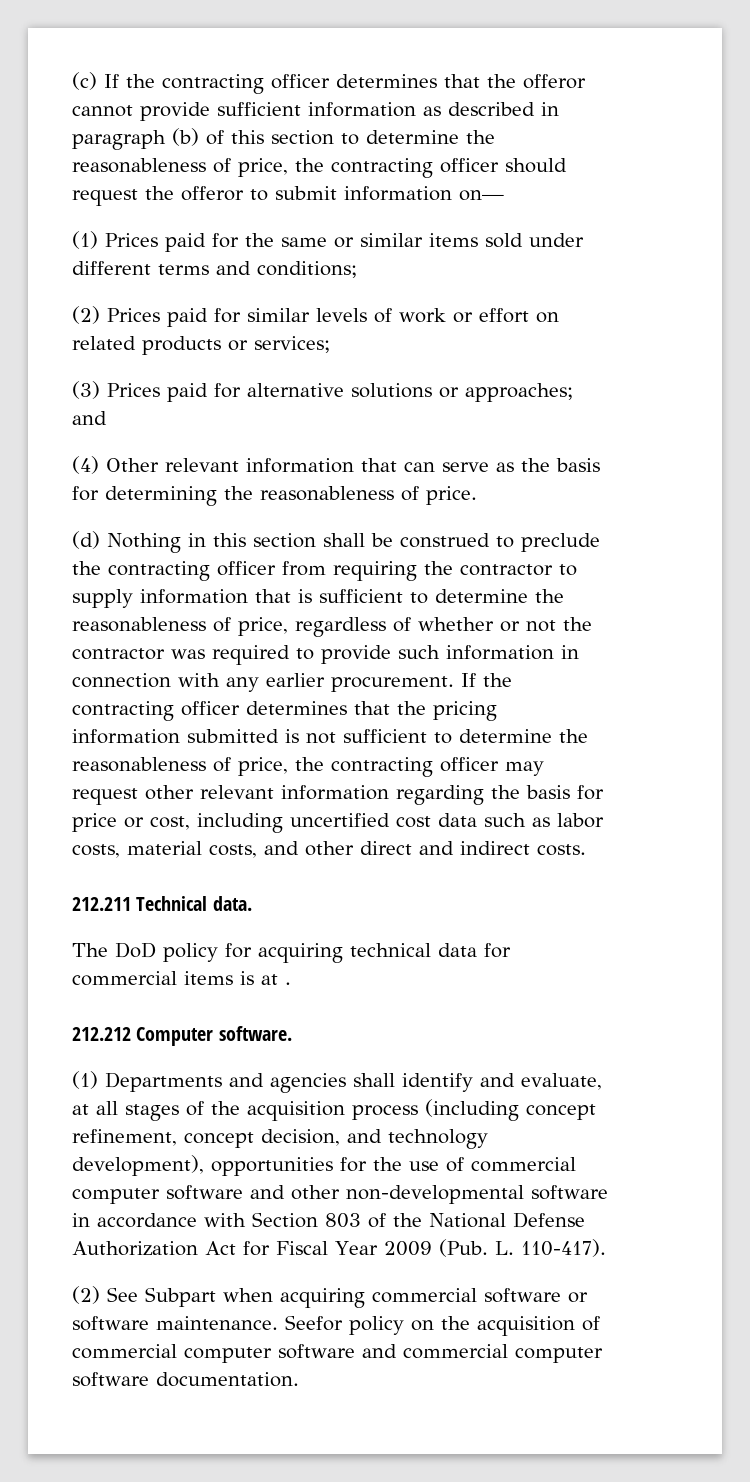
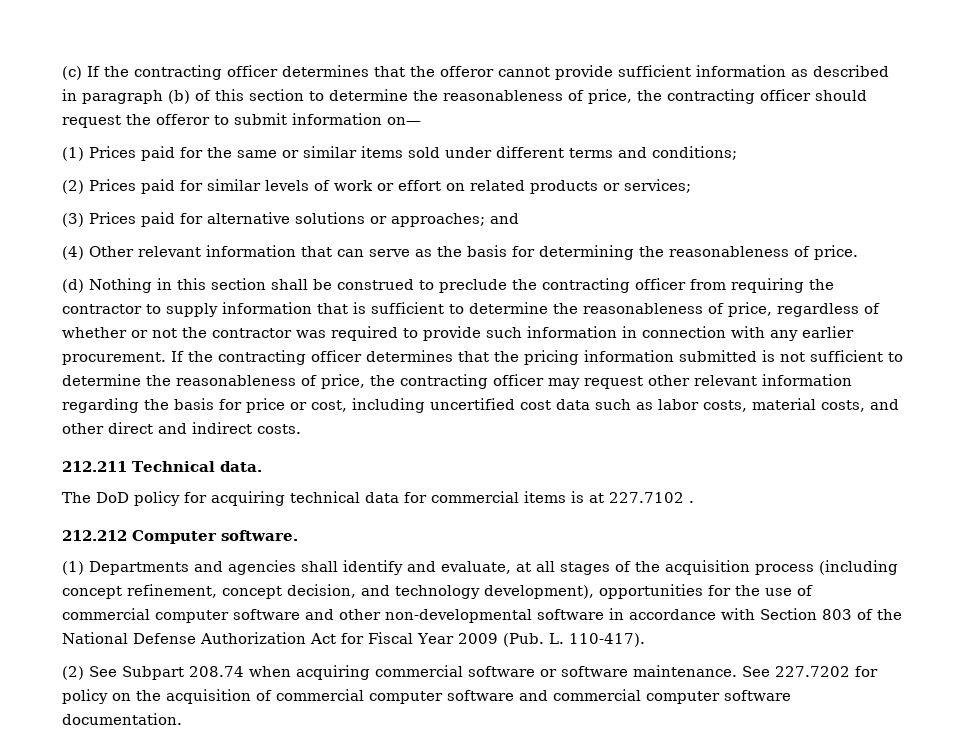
- The DoD policy for acquiring technical data for commercial items is at .
+ The DoD policy for acquiring technical data for commercial items is at 227.7102 .
- (2) See Subpart when acquiring commercial software or software maintenance.
+ (2) See Subpart 208.74 when acquiring commercial software or software maintenance.
- Seefor policy on the acquisition of commercial computer software and commercial computer software documentation.
+ See 227.7202 for policy on the acquisition of commercial computer software and commercial computer software documentation.

